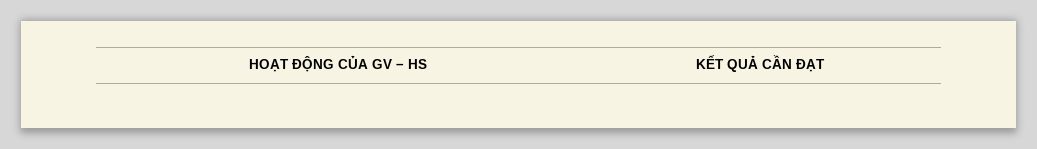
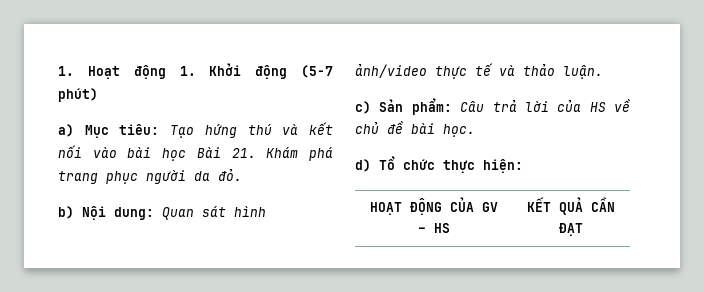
+ 1. Hoạt động 1. Khởi động (5-7 phút)
+ a) Mục tiêu: Tạo hứng thú và kết nối vào bài học Bài 21. Khám phá trang phục người da đỏ.
+ b) Nội dung: Quan sát hình ảnh/video thực tế và thảo luận.
+ c) Sản phẩm: Câu trả lời của HS về chủ đề bài học.
+ d) Tổ chức thực hiện:

